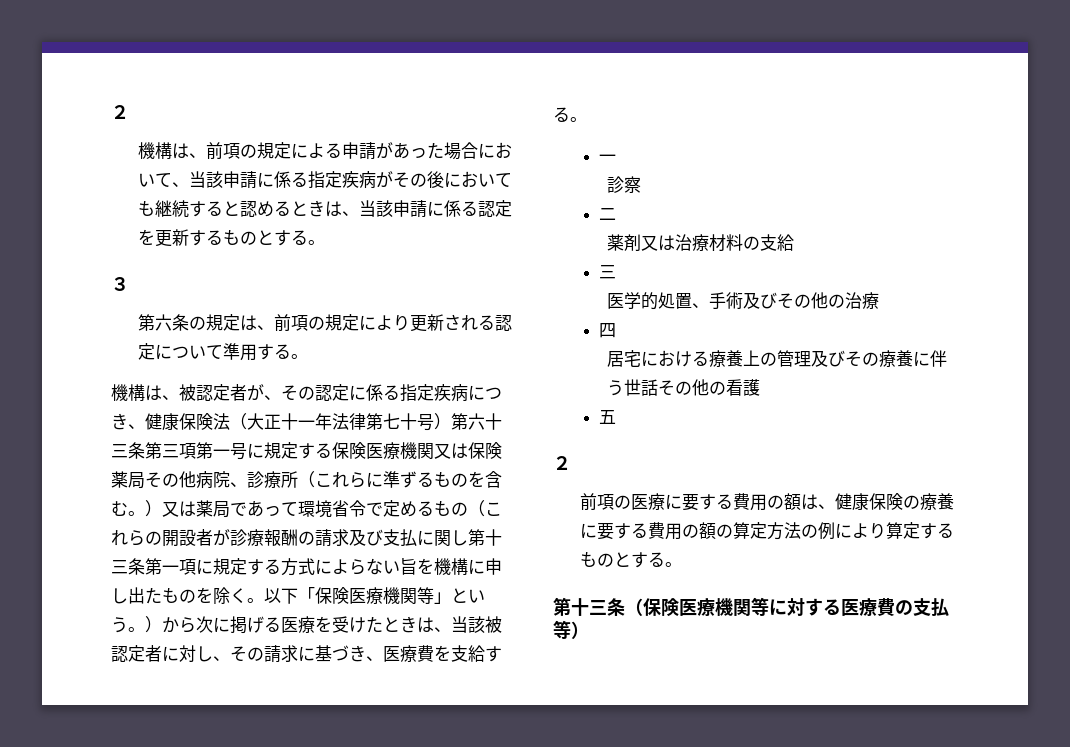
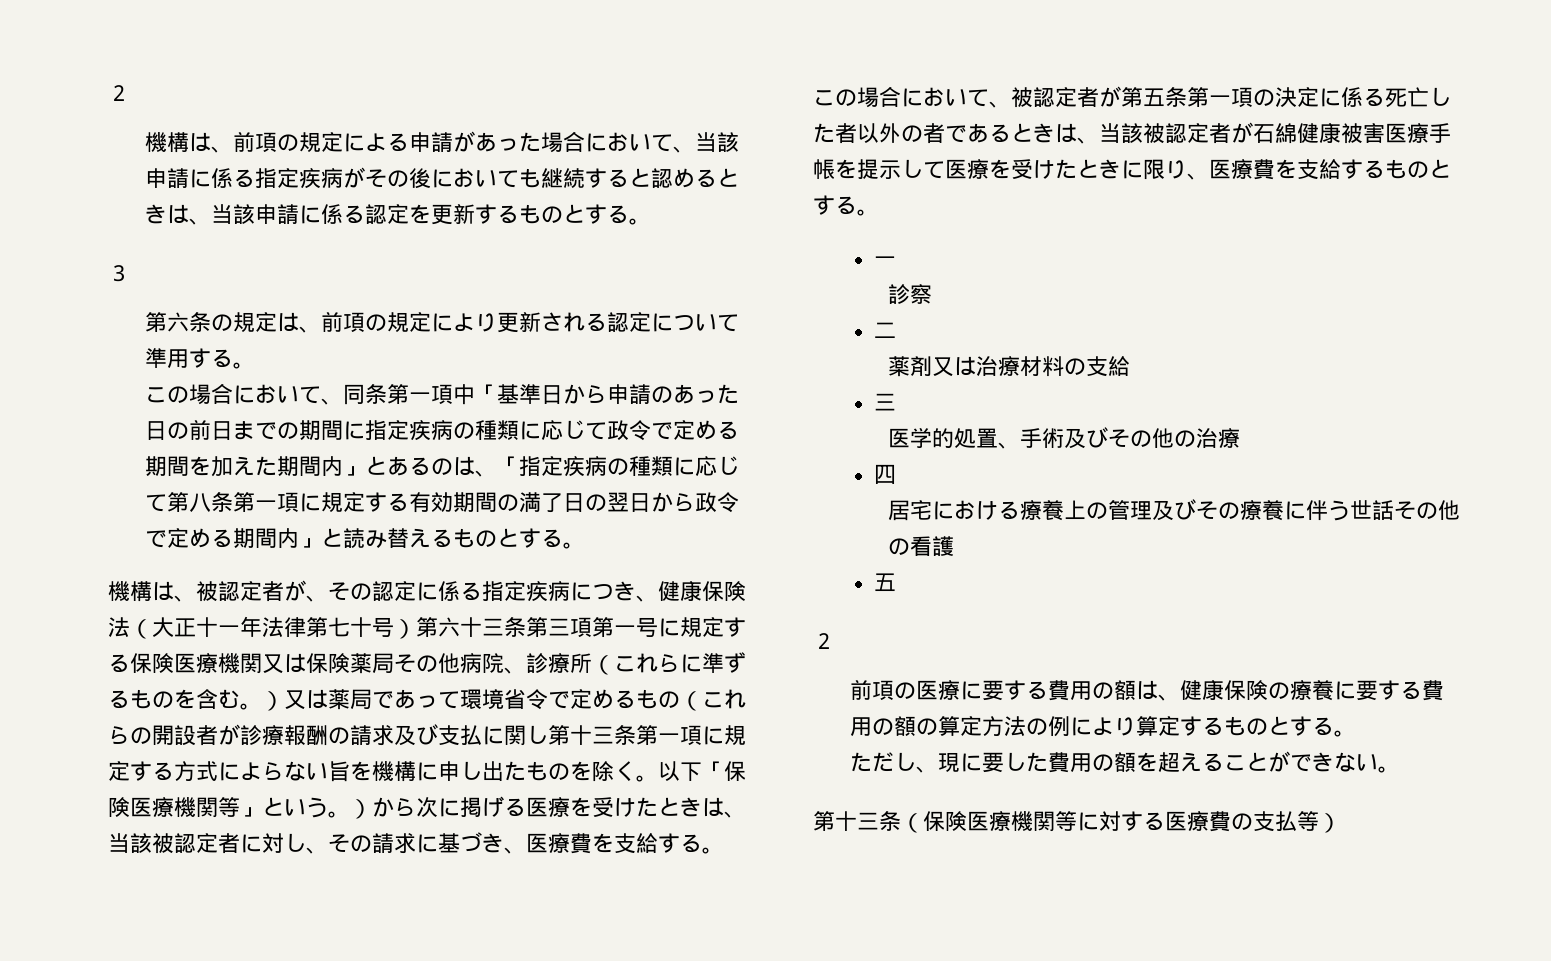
+ この場合において、同条第一項中「基準日から申請のあった日の前日までの期間に指定疾病の種類に応じて政令で定める期間を加えた期間内」とあるのは、「指定疾病の種類に応じて第八条第一項に規定する有効期間の満了日の翌日から政令で定める期間内」と読み替えるものとする。
+ この場合において、被認定者が第五条第一項の決定に係る死亡した者以外の者であるときは、当該被認定者が石綿健康被害医療手帳を提示して医療を受けたときに限り、医療費を支給するものとする。
+ ただし、現に要した費用の額を超えることができない。

